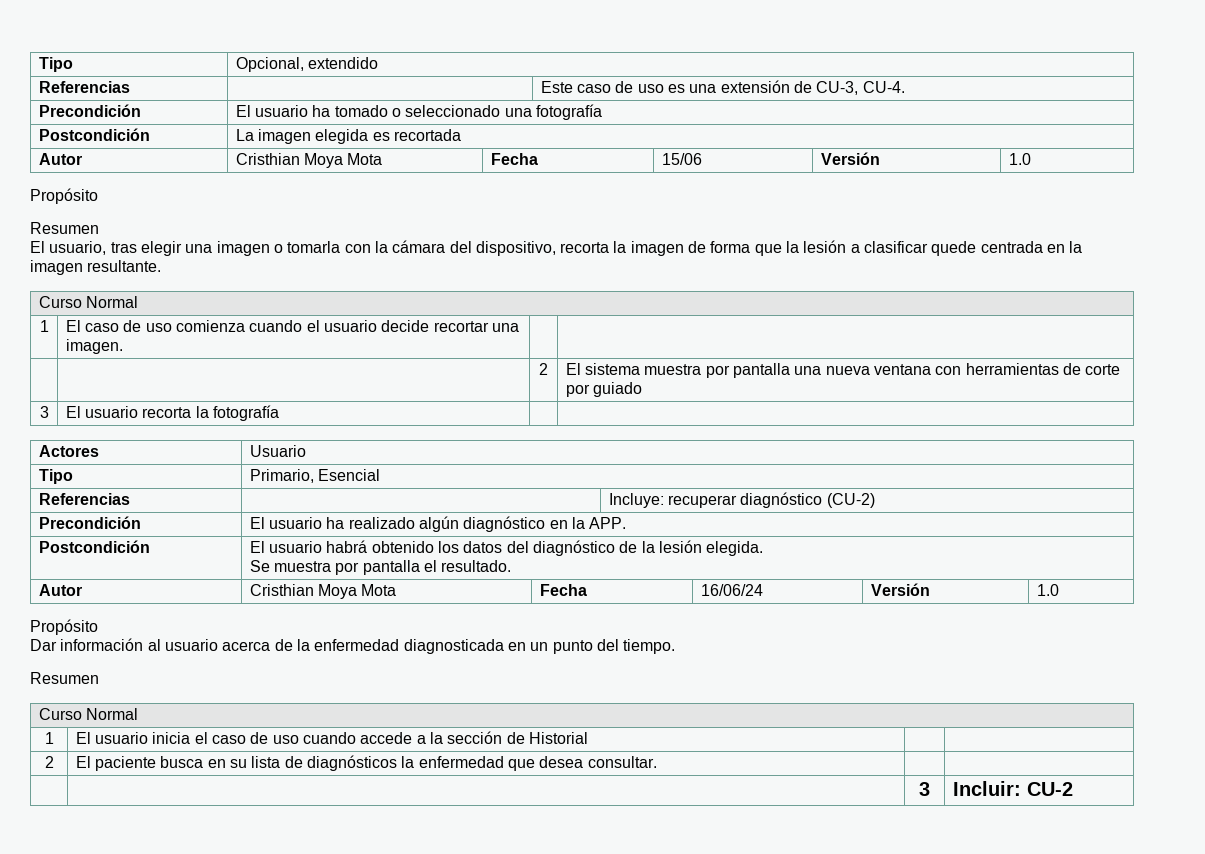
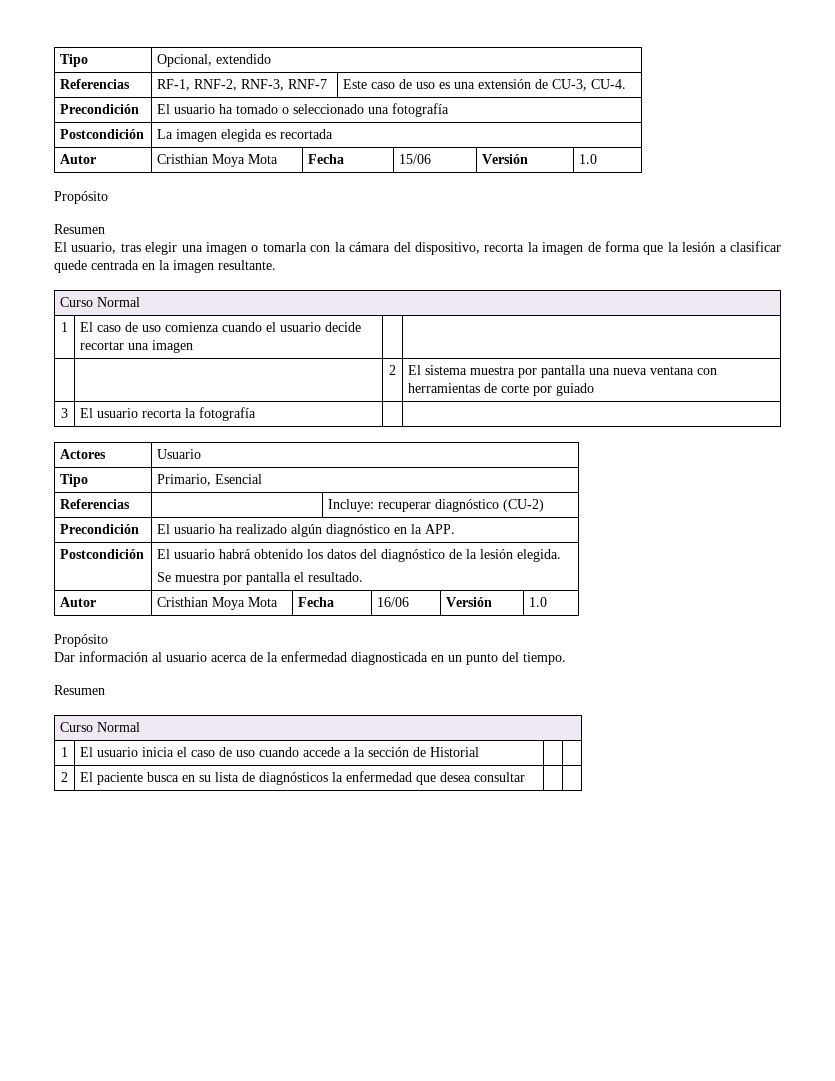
- Referencias | | Este caso de uso es una extensión de CU-3, CU-4.
+ Referencias | RF-1, RNF-2, RNF-3, RNF-7 | Este caso de uso es una extensión de CU-3, CU-4.
- 1 | El caso de uso comienza cuando el usuario decide recortar una imagen. | |
+ 1 | El caso de uso comienza cuando el usuario decide recortar una imagen | |
- Autor | Cristhian Moya Mota | Fecha | 16/06/24 | Versión | 1.0
+ Autor | Cristhian Moya Mota | Fecha | 16/06 | Versión | 1.0
- 2 | El paciente busca en su lista de diagnósticos la enfermedad que desea consultar. | |
- | | 3 | Incluir: CU-2
+ 2 | El paciente busca en su lista de diagnósticos la enfermedad que desea consultar | |

